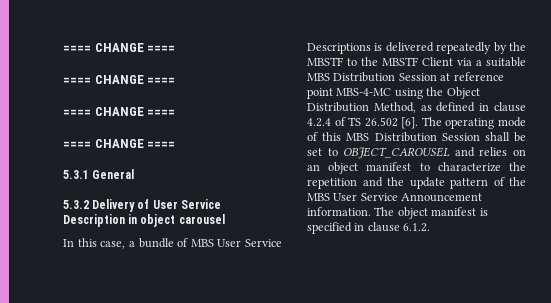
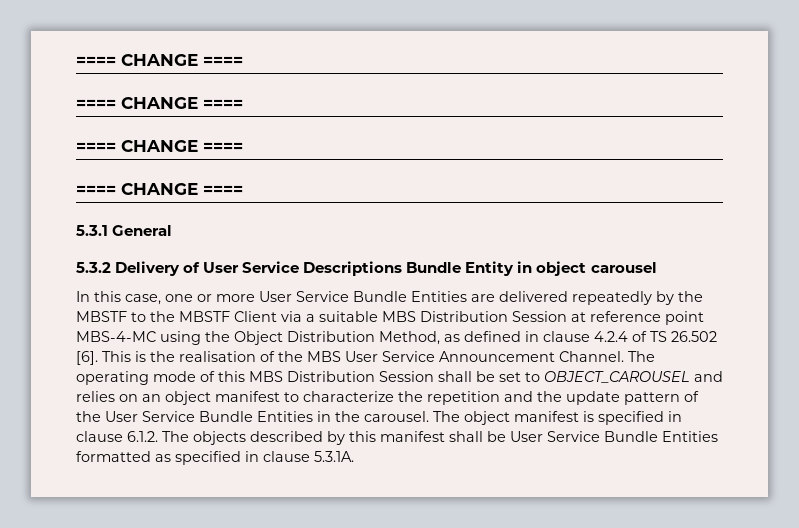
- 5.3.2 Delivery of User Service Description in object carousel
+ 5.3.2 Delivery of User Service Descriptions Bundle Entity in object carousel
- In this case, a bundle of MBS User Service Descriptions is delivered repeatedly by the MBSTF to the MBSTF Client via a suitable MBS Distribution Session at reference point MBS-4-MC using the Object Distribution Method, as defined in clause 4.2.4 of TS 26.502 [6].
+ In this case, one or more User Service Bundle Entities are delivered repeatedly by the MBSTF to the MBSTF Client via a suitable MBS Distribution Session at reference point MBS-4-MC using the Object Distribution Method, as defined in clause 4.2.4 of TS 26.502 [6].
+ This is the realisation of the MBS User Service Announcement Channel.
- The operating mode of this MBS Distribution Session shall be set to OBJECT_CAROUSEL and relies on an object manifest to characterize the repetition and the update pattern of the MBS User Service Announcement information.
+ The operating mode of this MBS Distribution Session shall be set to OBJECT_CAROUSEL and relies on an object manifest to characterize the repetition and the update pattern of the User Service Bundle Entities in the carousel.
- The object manifest is specified in clause 6.1.2.
+ The object manifest is specified in clause 6.1.2. The objects described by this manifest shall be User Service Bundle Entities formatted as specified in clause 5.3.1A.

